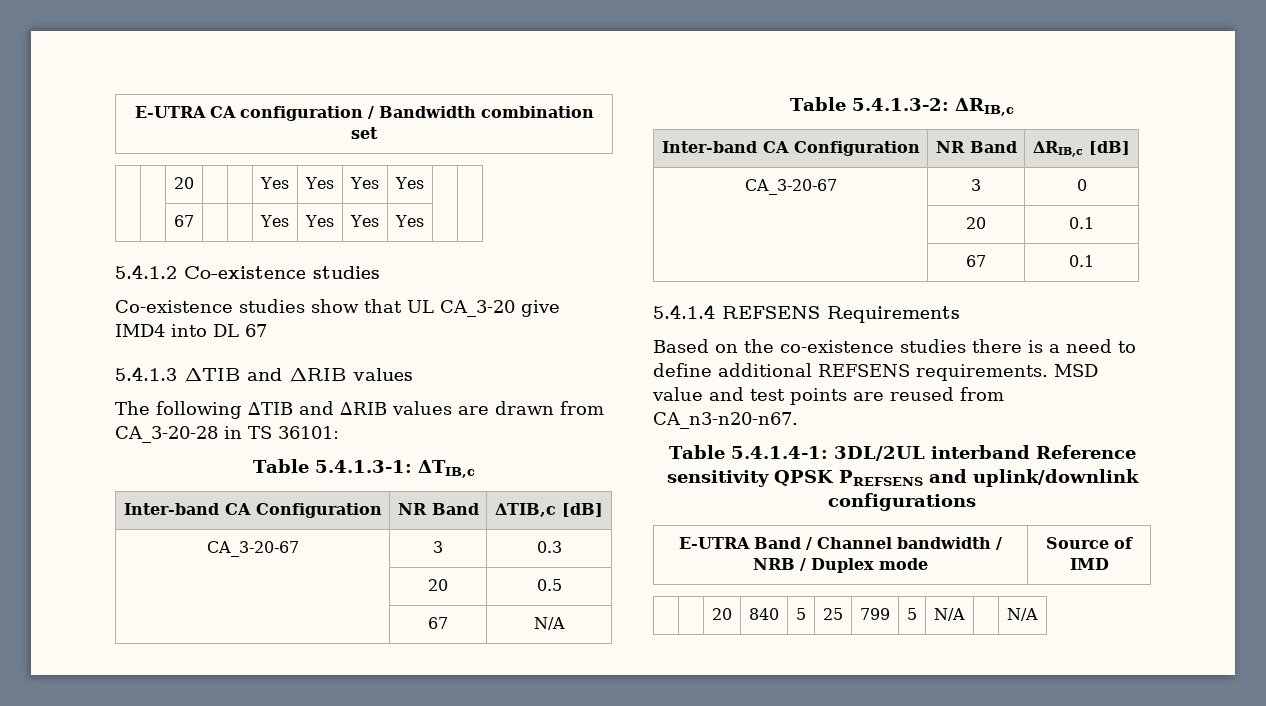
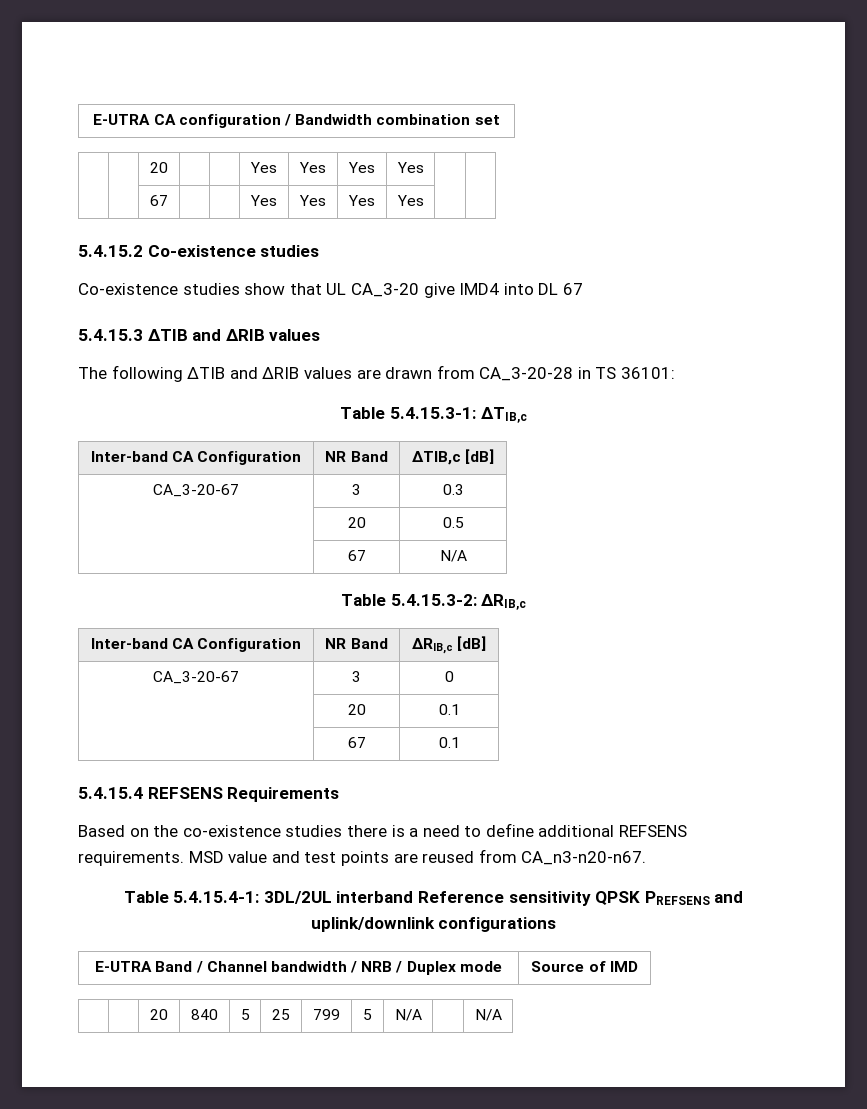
- 5.4.1.2 Co-existence studies
+ 5.4.15.2 Co-existence studies
- 5.4.1.3 ∆TIB and ∆RIB values
+ 5.4.15.3 ∆TIB and ∆RIB values
- Table 5.4.1.3-1: ΔTIB,c
+ Table 5.4.15.3-1: ΔTIB,c
- Table 5.4.1.3-2: ΔRIB,c
+ Table 5.4.15.3-2: ΔRIB,c
- 5.4.1.4 REFSENS Requirements
+ 5.4.15.4 REFSENS Requirements
- Table 5.4.1.4-1: 3DL/2UL interband Reference sensitivity QPSK PREFSENS and uplink/downlink configurations
+ Table 5.4.15.4-1: 3DL/2UL interband Reference sensitivity QPSK PREFSENS and uplink/downlink configurations

